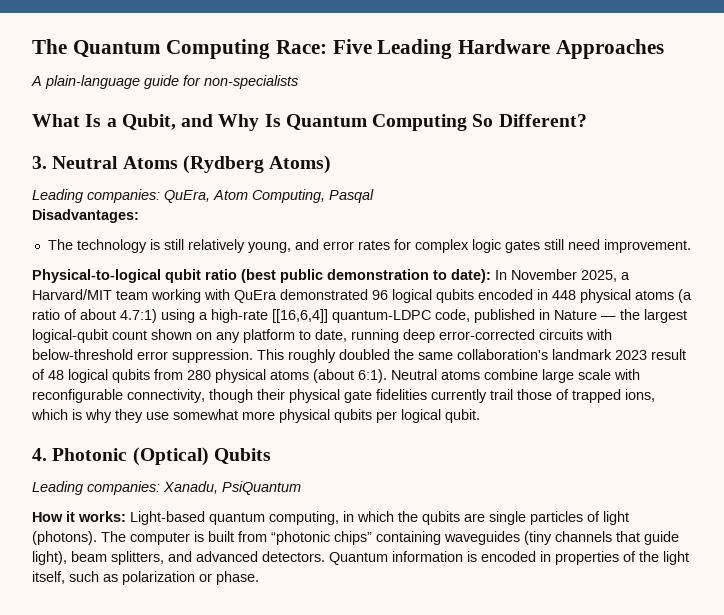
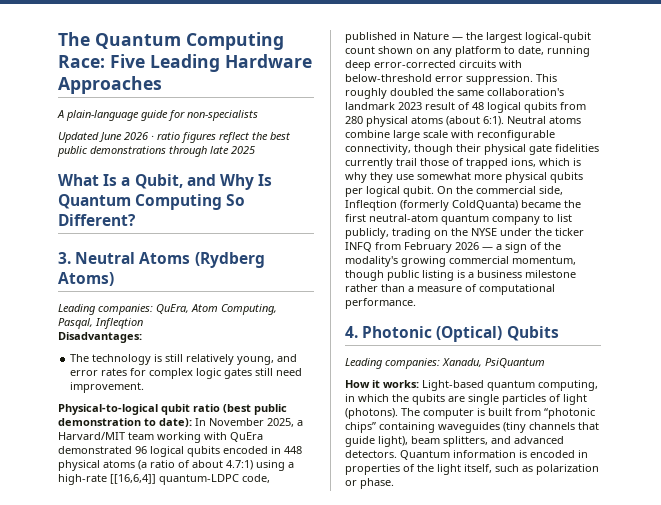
+ Updated June 2026 · ratio figures reflect the best public demonstrations through late 2025
- Leading companies: QuEra, Atom Computing, Pasqal
+ Leading companies: QuEra, Atom Computing, Pasqal, Infleqtion
+ On the commercial side, Infleqtion (formerly ColdQuanta) became the first neutral-atom quantum company to list publicly, trading on the NYSE under the ticker INFQ from February 2026 — a sign of the modality's growing commercial momentum, though public listing is a business milestone rather than a measure of computational performance.

